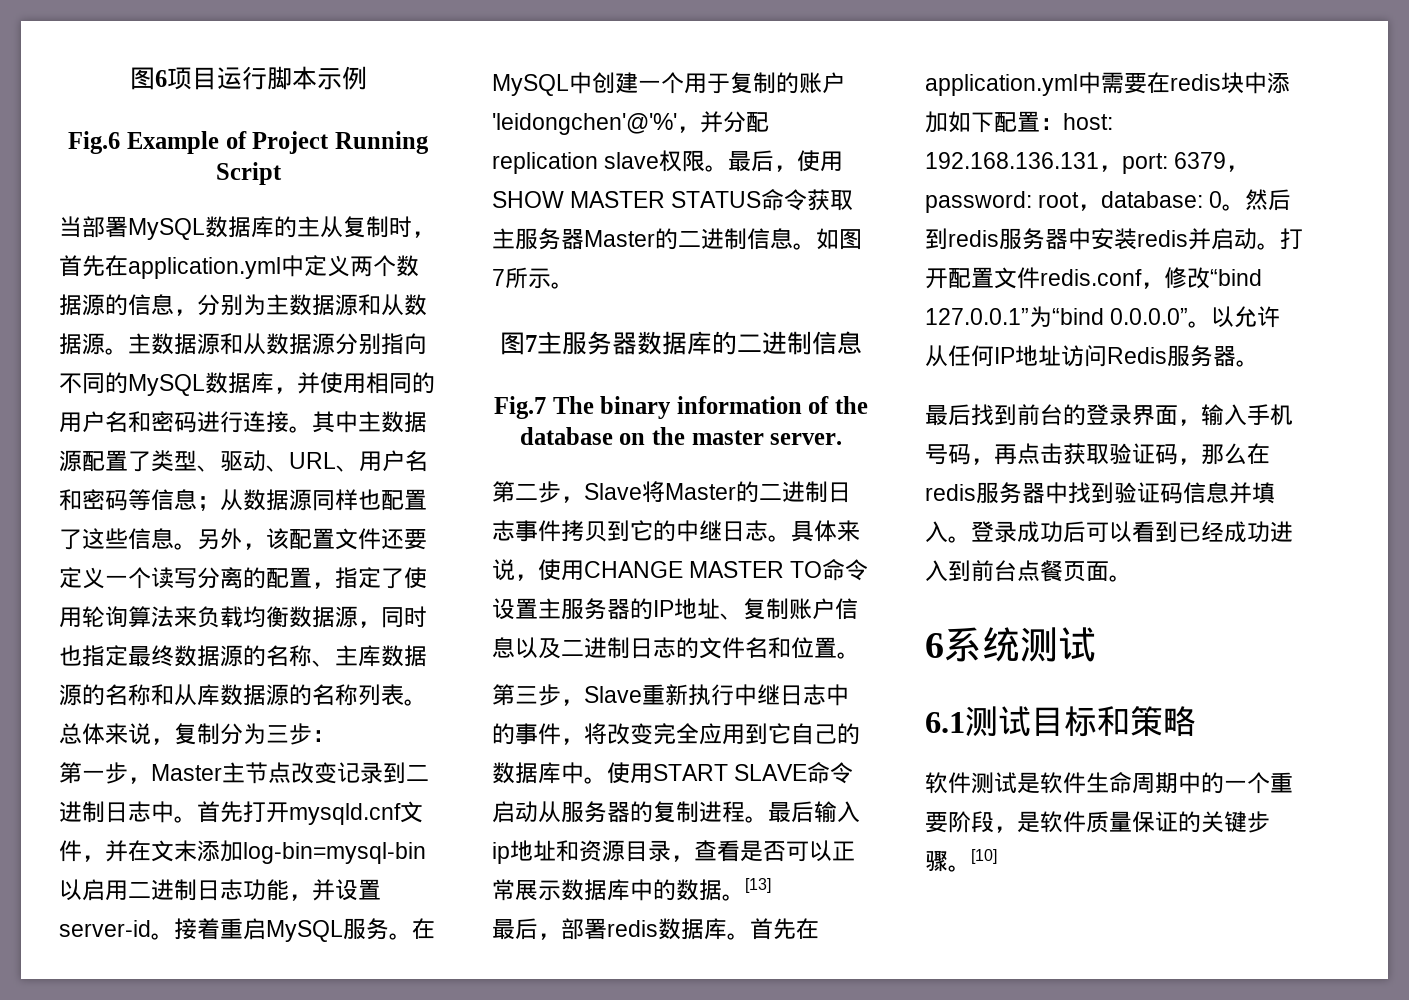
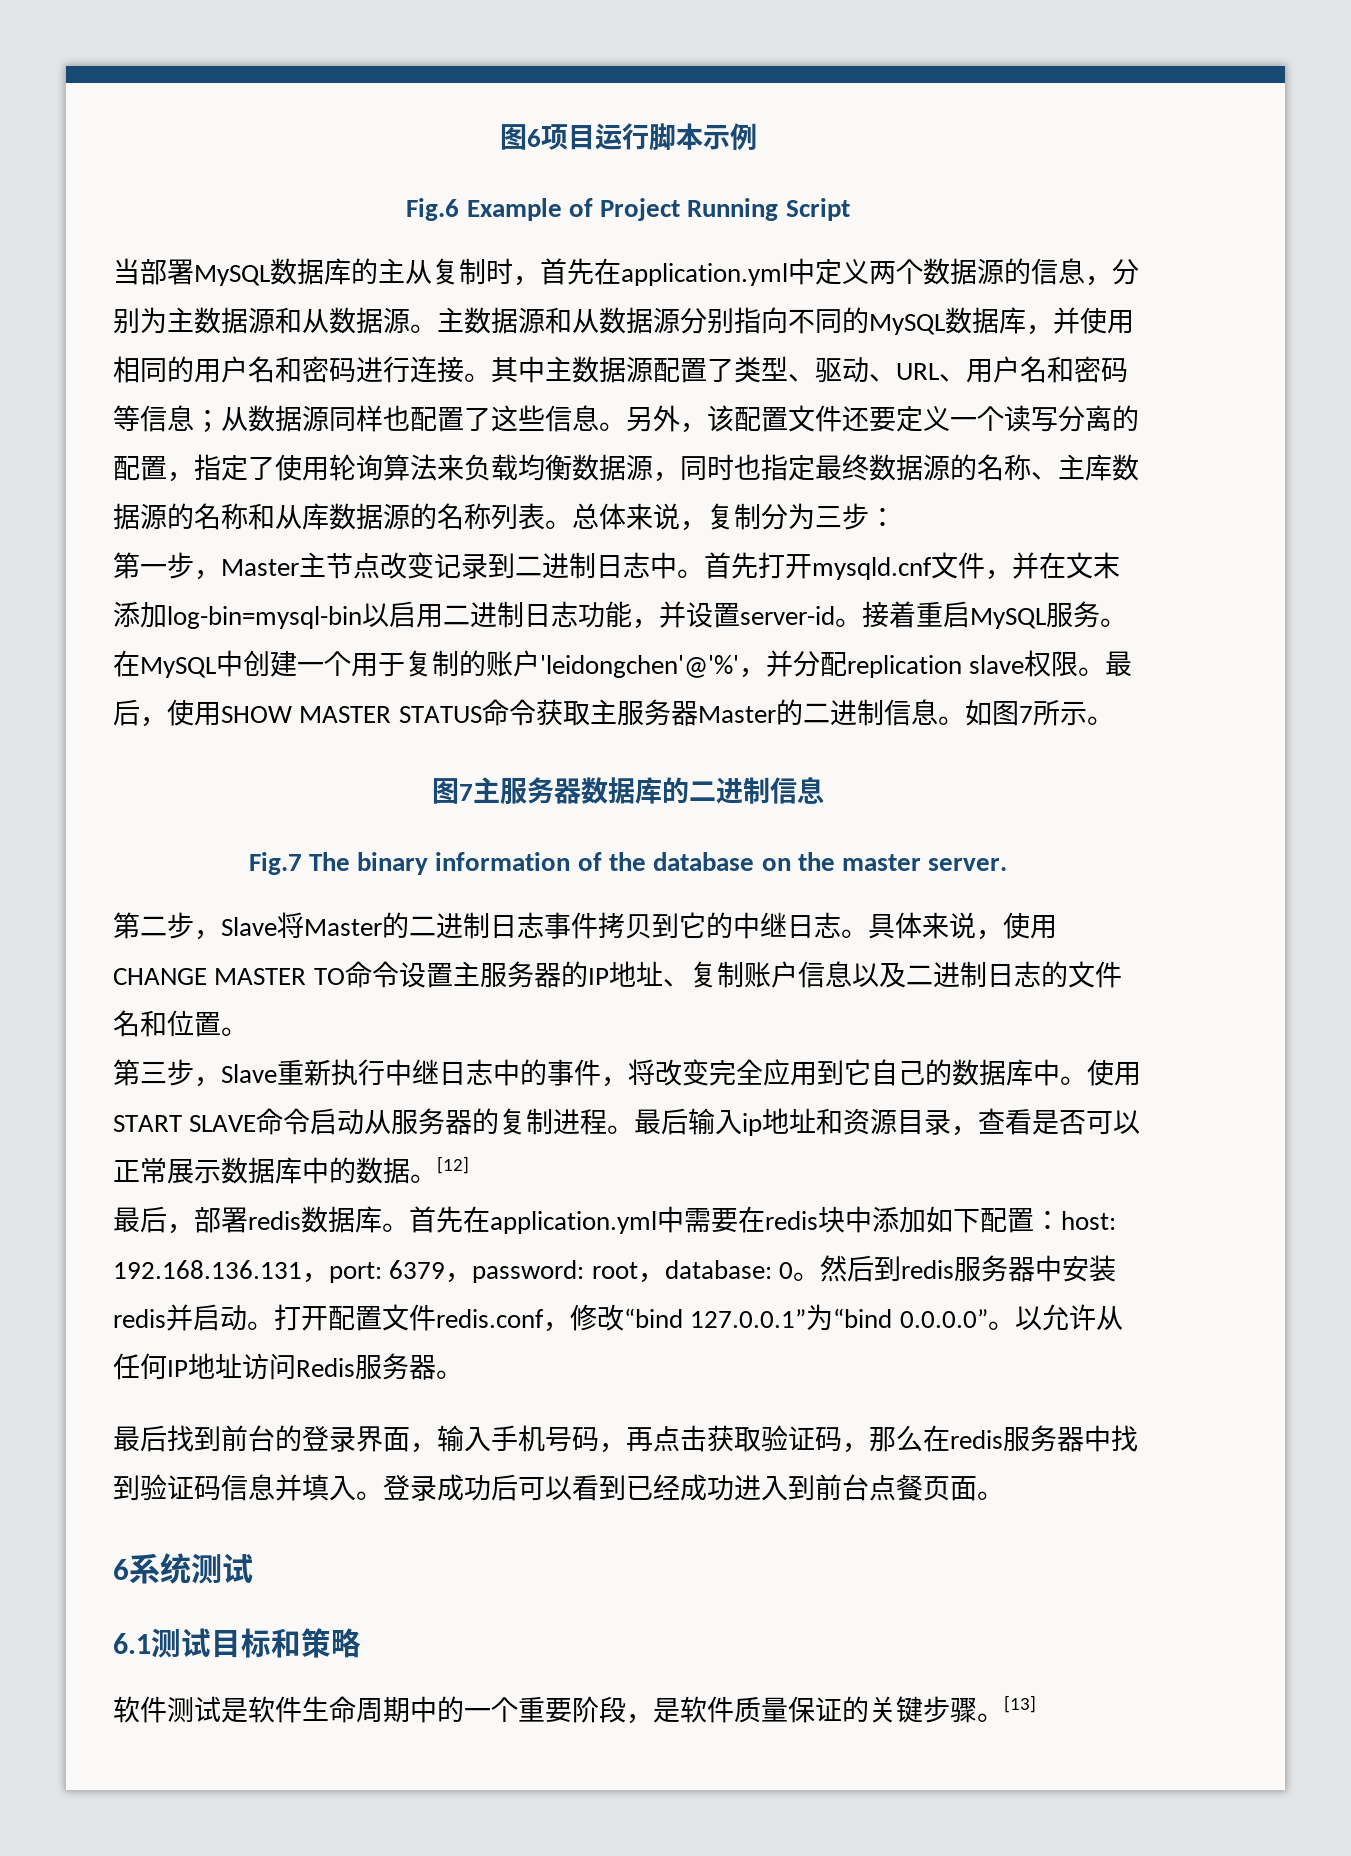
- [13]
+ [12]
- [10]
+ [13]

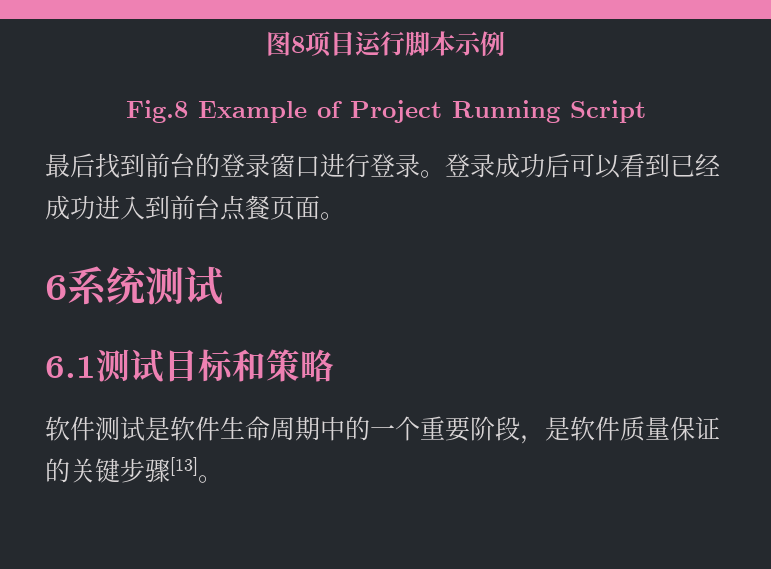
- 图6项目运行脚本示例
+ 图8项目运行脚本示例
- Fig.6 Example of Project Running Script
+ Fig.8 Example of Project Running Script
- 当部署MySQL数据库的主从复制时，首先在application.yml中定义两个数据源的信息，分别为主数据源和从数据源。主数据源和从数据源分别指向不同的MySQL数据库，并使用相同的用户名和密码进行连接。其中主数据源配置了类型、驱动、URL、用户名和密码等信息；从数据源同样也配置了这些信息。另外，该配置文件还要定义一个读写分离的配置，指定了使用轮询算法来负载均衡数据源，同时也指定最终数据源的名称、主库数据源的名称和从库数据源的名称列表。总体来说，复制分为三步：
- 第一步，Master主节点改变记录到二进制日志中。首先打开mysqld.cnf文件，并在文末添加log-bin=mysql-bin以启用二进制日志功能，并设置server-id。接着重启MySQL服务。在MySQL中创建一个用于复制的账户'leidongchen'@'%'，并分配replication slave权限。最后，使用SHOW MASTER STATUS命令获取主服务器Master的二进制信息。如图7所示。
- 图7主服务器数据库的二进制信息
- Fig.7 The binary information of the database on the master server.
- 第二步，Slave将Master的二进制日志事件拷贝到它的中继日志。具体来说，使用CHANGE MASTER TO命令设置主服务器的IP地址、复制账户信息以及二进制日志的文件名和位置。
- 第三步，Slave重新执行中继日志中的事件，将改变完全应用到它自己的数据库中。使用START SLAVE命令启动从服务器的复制进程。最后输入ip地址和资源目录，查看是否可以正常展示数据库中的数据。[12]
- 最后，部署redis数据库。首先在application.yml中需要在redis块中添加如下配置：host: 192.168.136.131，port: 6379，password: root，database: 0。然后到redis服务器中安装redis并启动。打开配置文件redis.conf，修改“bind 127.0.0.1”为“bind 0.0.0.0”。以允许从任何IP地址访问Redis服务器。
- 最后找到前台的登录界面，输入手机号码，再点击获取验证码，那么在redis服务器中找到验证码信息并填入。
+ 最后找到前台的登录窗口进行登录。
- 软件测试是软件生命周期中的一个重要阶段，是软件质量保证的关键步骤。[13]
+ 软件测试是软件生命周期中的一个重要阶段，是软件质量保证的关键步骤[13]。

